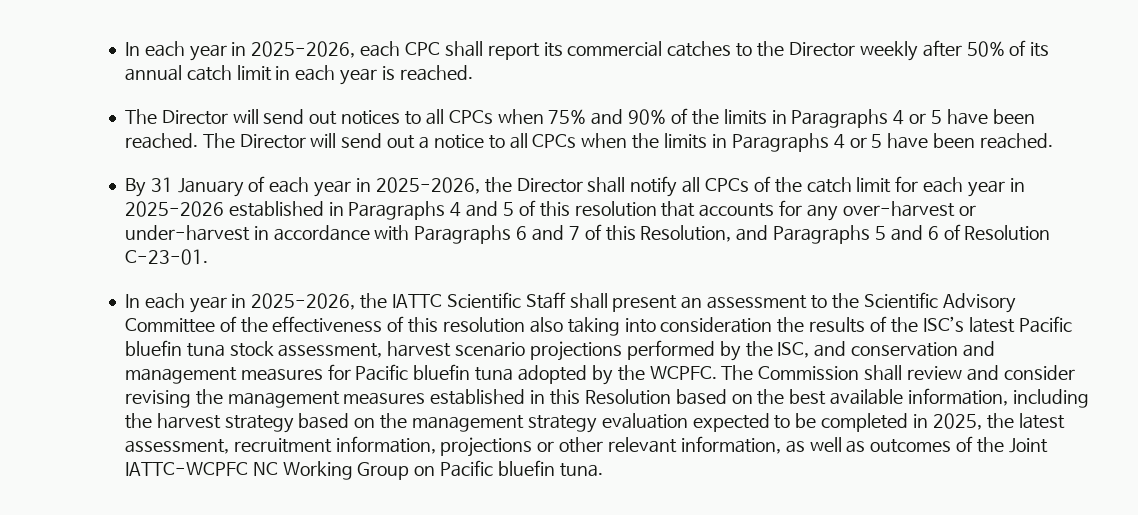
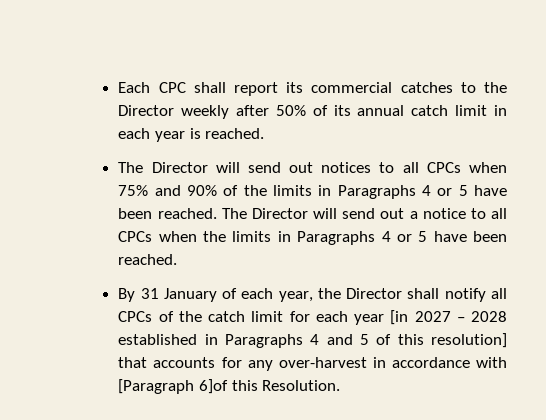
- In each year in 2025-2026, each CPC shall report its commercial catches to the Director weekly after 50% of its annual catch limit in each year is reached.
+ Each CPC shall report its commercial catches to the Director weekly after 50% of its annual catch limit in each year is reached.
- By 31 January of each year in 2025-2026, the Director shall notify all CPCs of the catch limit for each year in 2025-2026 established in Paragraphs 4 and 5 of this resolution that accounts for any over-harvest or under-harvest in accordance with Paragraphs 6 and 7 of this Resolution, and Paragraphs 5 and 6 of Resolution C-23-01.
- In each year in 2025-2026, the IATTC Scientific Staff shall present an assessment to the Scientific Advisory Committee of the effectiveness of this resolution also taking into consideration the results of the ISC’s latest Pacific bluefin tuna stock assessment, harvest scenario projections performed by the ISC, and conservation and management measures for Pacific bluefin tuna adopted by the WCPFC. The Commission shall review and consider revising the management measures established in this Resolution based on the best available information, including the harvest strategy based on the management strategy evaluation expected to be completed in 2025, the latest assessment, recruitment information, projections or other relevant information, as well as outcomes of the Joint IATTC-WCPFC NC Working Group on Pacific bluefin tuna.
+ By 31 January of each year, the Director shall notify all CPCs of the catch limit for each year [in 2027 – 2028 established in Paragraphs 4 and 5 of this resolution] that accounts for any over-harvest in accordance with [Paragraph 6]of this Resolution.

